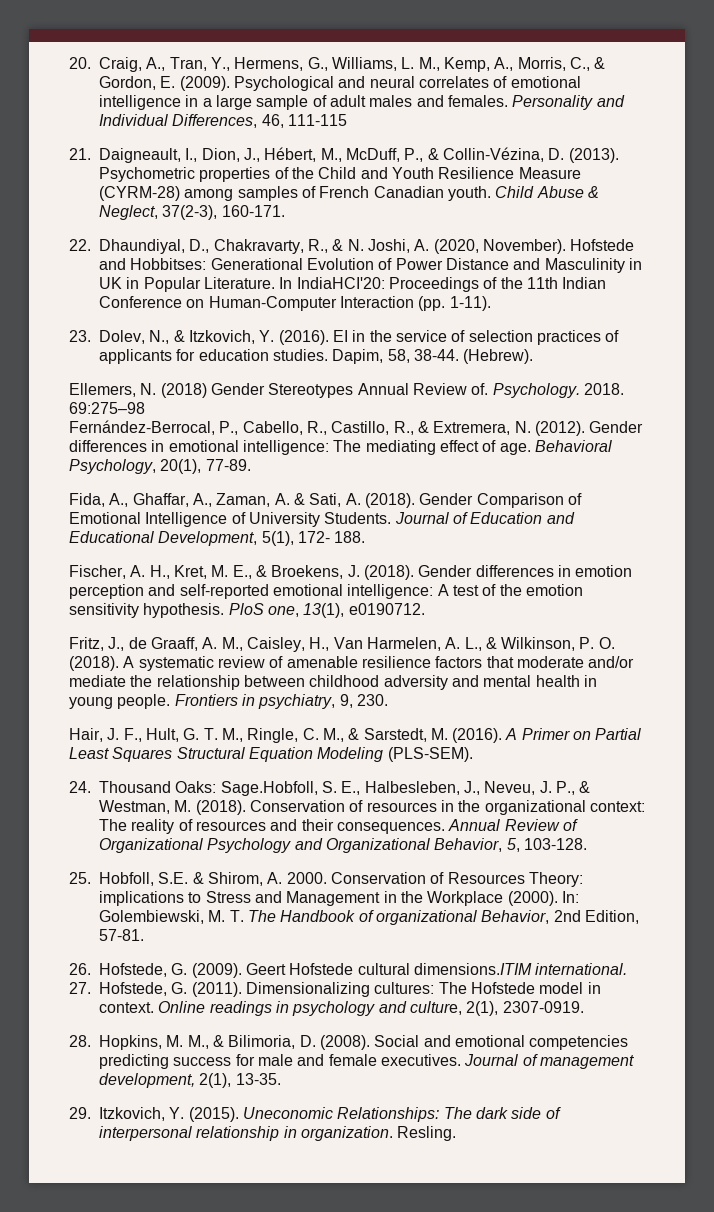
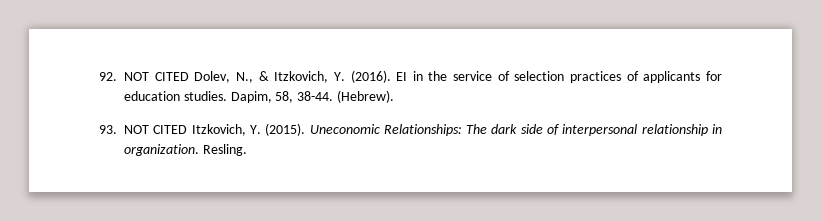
- 20. Craig, A., Tran, Y., Hermens, G., Williams, L. M., Kemp, A., Morris, C., & Gordon, E. (2009). Psychological and neural correlates of emotional intelligence in a large sample of adult males and females. Personality and Individual Differences, 46, 111-115
- 21. Daigneault, I., Dion, J., Hébert, M., McDuff, P., & Collin-Vézina, D. (2013). Psychometric properties of the Child and Youth Resilience Measure (CYRM-28) among samples of French Canadian youth. Child Abuse & Neglect, 37(2-3), 160-171.
- 22. Dhaundiyal, D., Chakravarty, R., & N. Joshi, A. (2020, November). Hofstede and Hobbitses: Generational Evolution of Power Distance and Masculinity in UK in Popular Literature. In IndiaHCI'20: Proceedings of the 11th Indian Conference on Human-Computer Interaction (pp. 1-11).
- 23. Dolev, N., & Itzkovich, Y. (2016).
+ 92. NOT CITED Dolev, N., & Itzkovich, Y. (2016).
- Ellemers, N. (2018) Gender Stereotypes Annual Review of. Psychology. 2018. 69:275–98
- Fernández-Berrocal, P., Cabello, R., Castillo, R., & Extremera, N. (2012). Gender differences in emotional intelligence: The mediating effect of age. Behavioral Psychology, 20(1), 77-89.
- Fida, A., Ghaffar, A., Zaman, A. & Sati, A. (2018). Gender Comparison of Emotional Intelligence of University Students. Journal of Education and Educational Development, 5(1), 172- 188.
- Fischer, A. H., Kret, M. E., & Broekens, J. (2018). Gender differences in emotion perception and self-reported emotional intelligence: A test of the emotion sensitivity hypothesis. PloS one, 13(1), e0190712.
- Fritz, J., de Graaff, A. M., Caisley, H., Van Harmelen, A. L., & Wilkinson, P. O. (2018). A systematic review of amenable resilience factors that moderate and/or mediate the relationship between childhood adversity and mental health in young people. Frontiers in psychiatry, 9, 230.
- Hair, J. F., Hult, G. T. M., Ringle, C. M., & Sarstedt, M. (2016). A Primer on Partial Least Squares Structural Equation Modeling (PLS-SEM).
- 24. Thousand Oaks: Sage.Hobfoll, S. E., Halbesleben, J., Neveu, J. P., & Westman, M. (2018). Conservation of resources in the organizational context: The reality of resources and their consequences. Annual Review of Organizational Psychology and Organizational Behavior, 5, 103-128.
- 25. Hobfoll, S.E. & Shirom, A. 2000. Conservation of Resources Theory: implications to Stress and Management in the Workplace (2000). In: Golembiewski, M. T. The Handbook of organizational Behavior, 2nd Edition, 57-81.
- 26. Hofstede, G. (2009). Geert Hofstede cultural dimensions.ITIM international.
- 27. Hofstede, G. (2011). Dimensionalizing cultures: The Hofstede model in context. Online readings in psychology and culture, 2(1), 2307-0919.
- 28. Hopkins, M. M., & Bilimoria, D. (2008). Social and emotional competencies predicting success for male and female executives. Journal of management development, 2(1), 13-35.
- 29. Itzkovich, Y. (2015).
+ 93. NOT CITED Itzkovich, Y. (2015).

